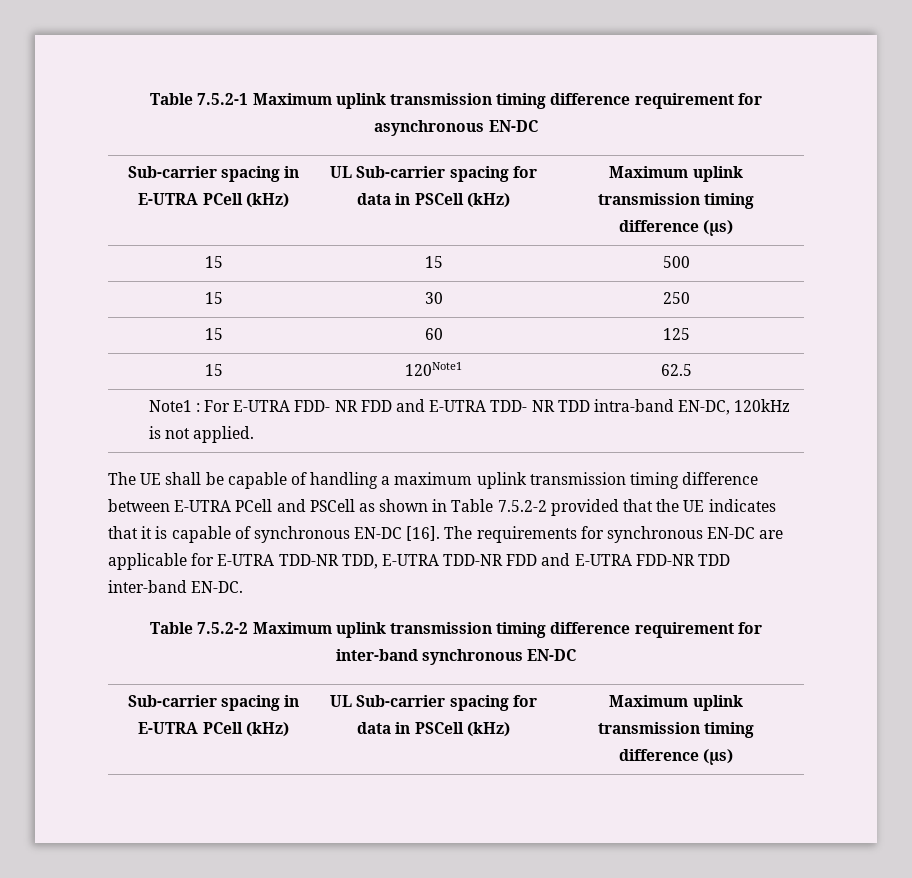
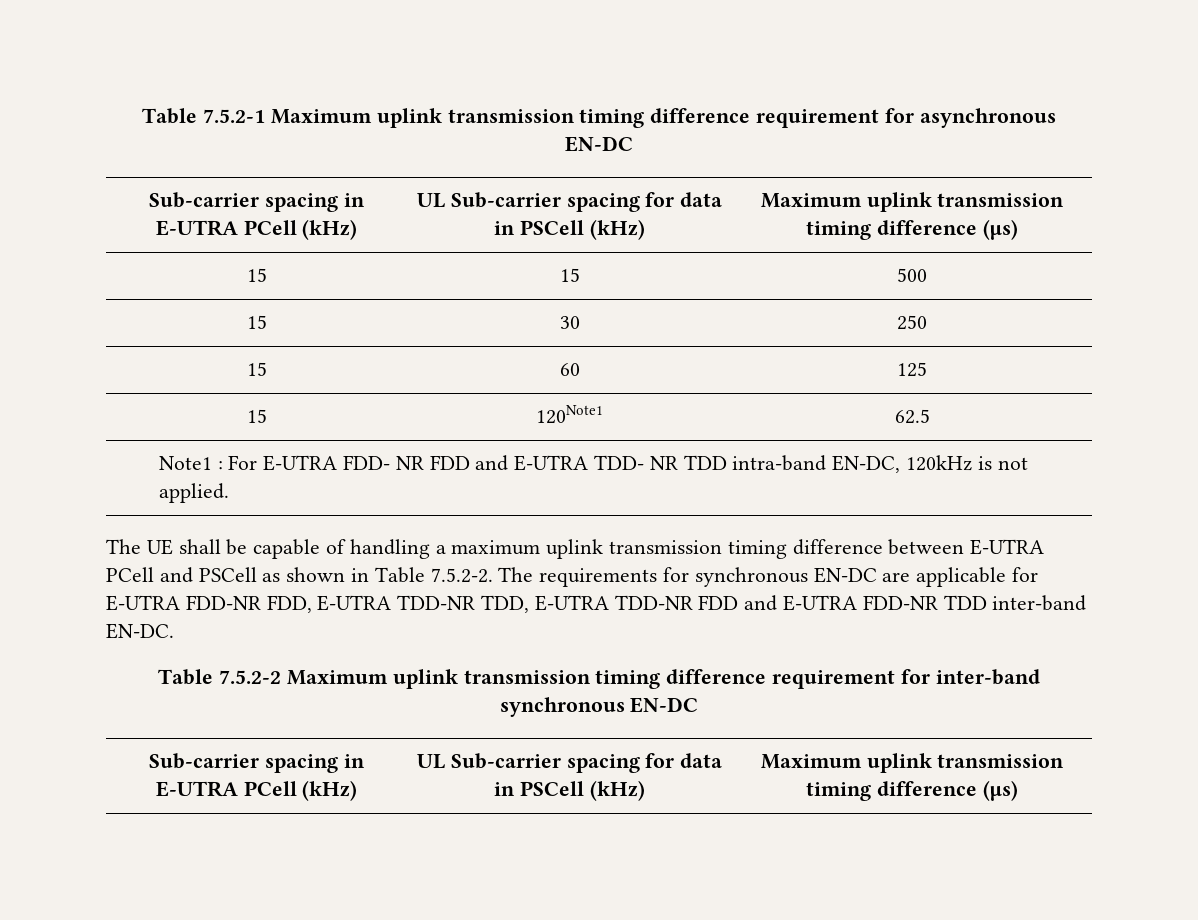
- The UE shall be capable of handling a maximum uplink transmission timing difference between E-UTRA PCell and PSCell as shown in Table 7.5.2-2 provided that the UE indicates that it is capable of synchronous EN-DC [16]. The requirements for synchronous EN-DC are applicable for E-UTRA TDD-NR TDD, E-UTRA TDD-NR FDD and E-UTRA FDD-NR TDD inter-band EN-DC.
+ The UE shall be capable of handling a maximum uplink transmission timing difference between E-UTRA PCell and PSCell as shown in Table 7.5.2-2. The requirements for synchronous EN-DC are applicable for E-UTRA FDD-NR FDD, E-UTRA TDD-NR TDD, E-UTRA TDD-NR FDD and E-UTRA FDD-NR TDD inter-band EN-DC.

